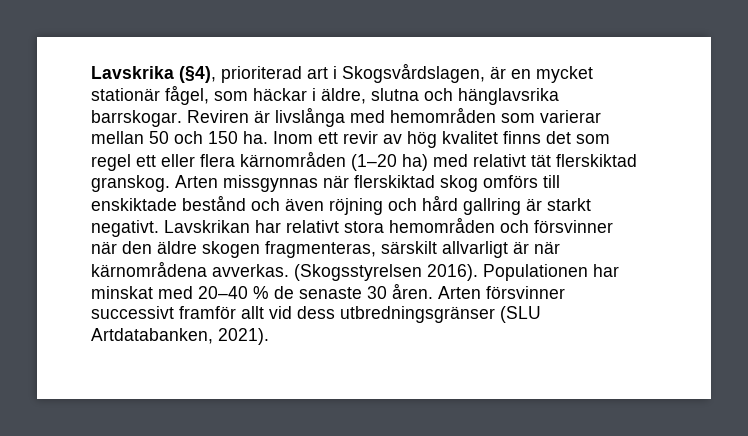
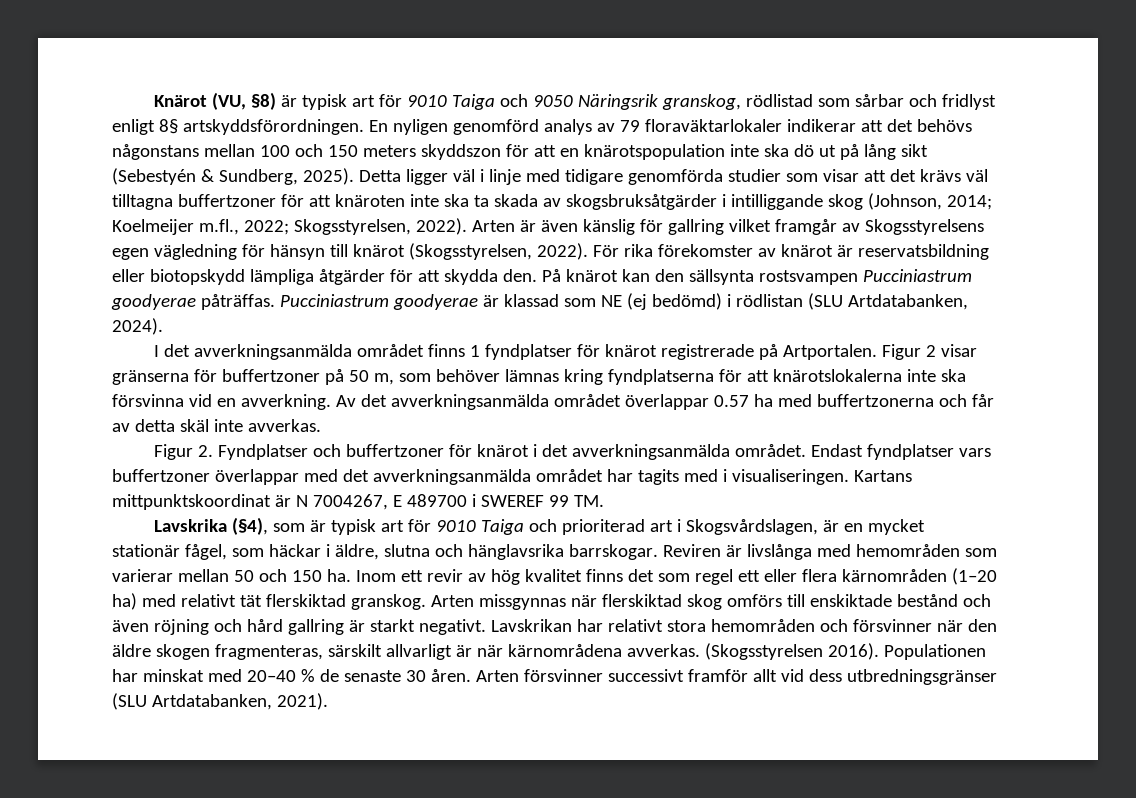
- Lavskrika (§4), prioriterad art i Skogsvårdslagen, är en mycket stationär fågel, som häckar i äldre, slutna och hänglavsrika barrskogar.
+ Knärot (VU, §8) är typisk art för 9010 Taiga och 9050 Näringsrik granskog, rödlistad som sårbar och fridlyst enligt 8§ artskyddsförordningen. En nyligen genomförd analys av 79 floraväktarlokaler indikerar att det behövs någonstans mellan 100 och 150 meters skyddszon för att en knärotspopulation inte ska dö ut på lång sikt (Sebestyén & Sundberg, 2025). Detta ligger väl i linje med tidigare genomförda studier som visar att det krävs väl tilltagna buffertzoner för att knäroten inte ska ta skada av skogsbruksåtgärder i intilliggande skog (Johnson, 2014; Koelmeijer m.fl., 2022; Skogsstyrelsen, 2022). Arten är även känslig för gallring vilket framgår av Skogsstyrelsens egen vägledning för hänsyn till knärot (Skogsstyrelsen, 2022). För rika förekomster av knärot är reservatsbildning eller biotopskydd lämpliga åtgärder för att skydda den. På knärot kan den sällsynta rostsvampen Pucciniastrum goodyerae påträffas. Pucciniastrum goodyerae är klassad som NE (ej bedömd) i rödlistan (SLU Artdatabanken, 2024).
+ I det avverkningsanmälda området finns 1 fyndplatser för knärot registrerade på Artportalen. Figur 2 visar gränserna för buffertzoner på 50 m, som behöver lämnas kring fyndplatserna för att knärotslokalerna inte ska försvinna vid en avverkning. Av det avverkningsanmälda området överlappar 0.57 ha med buffertzonerna och får av detta skäl inte avverkas.
+ Figur 2. Fyndplatser och buffertzoner för knärot i det avverkningsanmälda området. Endast fyndplatser vars buffertzoner överlappar med det avverkningsanmälda området har tagits med i visualiseringen. Kartans mittpunktskoordinat är N 7004267, E 489700 i SWEREF 99 TM.
+ Lavskrika (§4), som är typisk art för 9010 Taiga och prioriterad art i Skogsvårdslagen, är en mycket stationär fågel, som häckar i äldre, slutna och hänglavsrika barrskogar.

